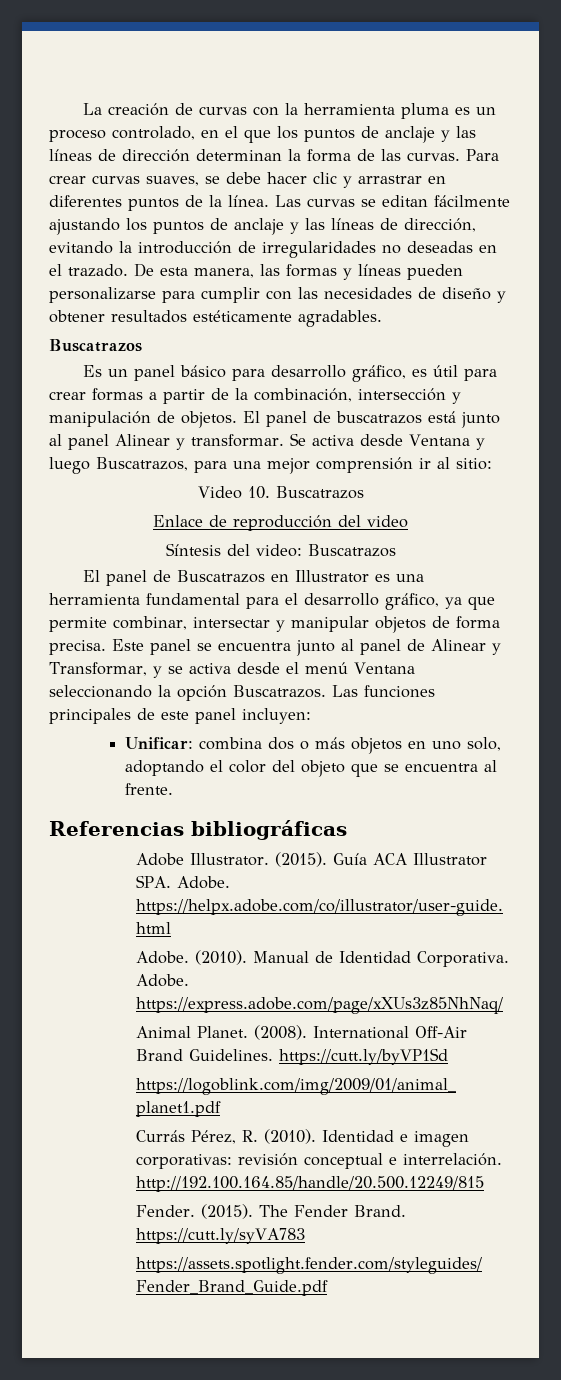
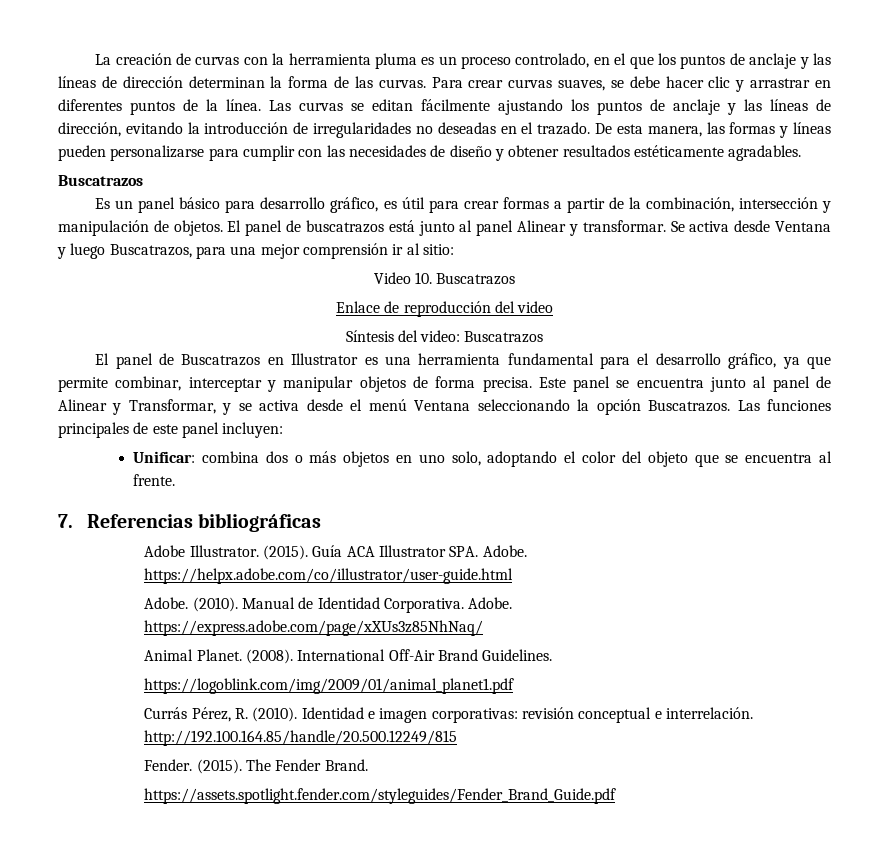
- El panel de Buscatrazos en Illustrator es una herramienta fundamental para el desarrollo gráfico, ya que permite combinar, intersectar y manipular objetos de forma precisa.
+ El panel de Buscatrazos en Illustrator es una herramienta fundamental para el desarrollo gráfico, ya que permite combinar, interceptar y manipular objetos de forma precisa.
- Referencias bibliográficas
+ 7. Referencias bibliográficas
- International Off-Air Brand Guidelines. https://cutt.ly/byVP1Sd
+ International Off-Air Brand Guidelines.
- The Fender Brand. https://cutt.ly/syVA783
+ The Fender Brand.

